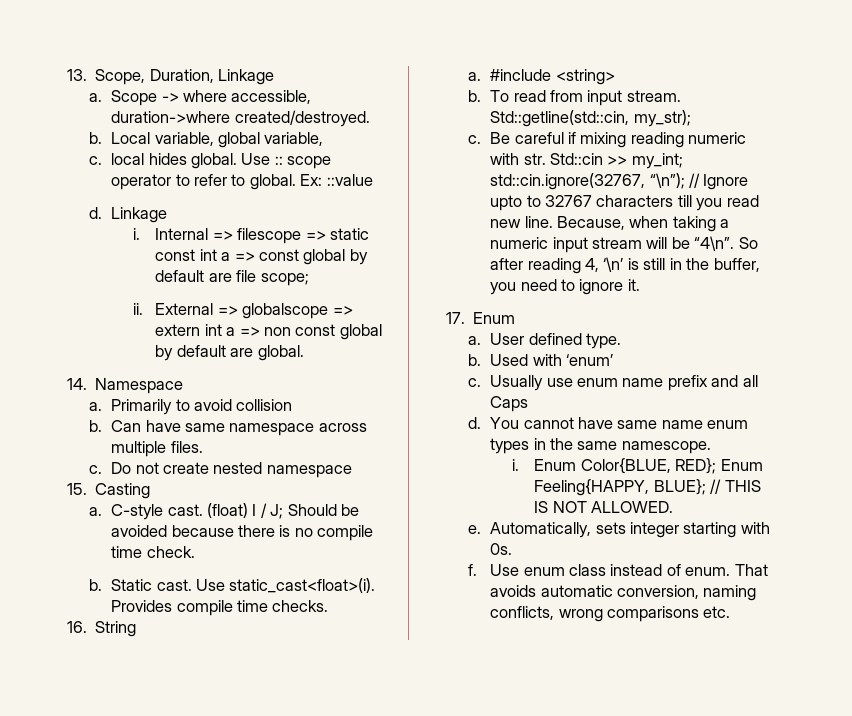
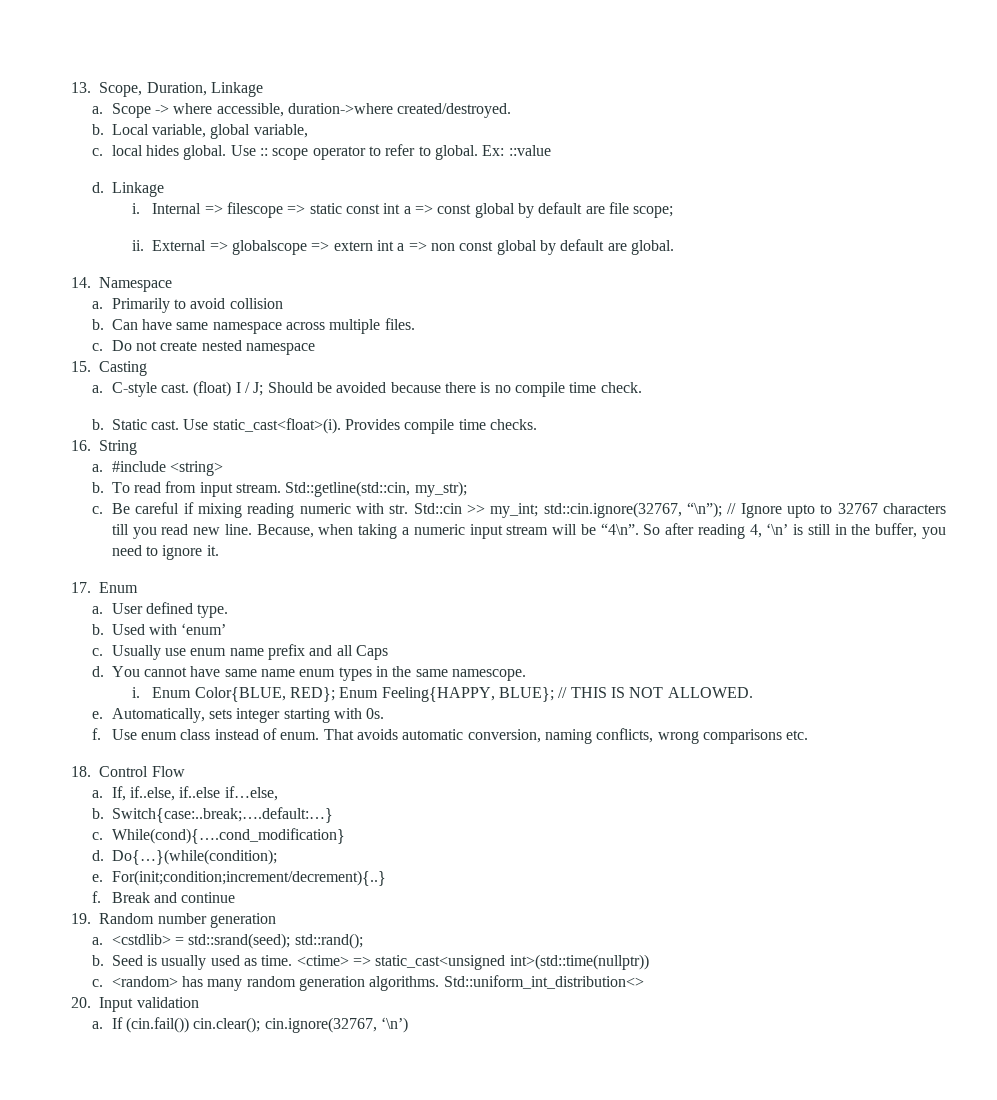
+ 18. Control Flow
+ a. If, if..else, if..else if…else,
+ b. Switch{case:..break;….default:…}
+ c. While(cond){….cond_modification}
+ d. Do{…}(while(condition);
+ e. For(init;condition;increment/decrement){..}
+ f. Break and continue
+ 19. Random number generation
+ a. <cstdlib> = std::srand(seed); std::rand();
+ b. Seed is usually used as time. <ctime> => static_cast<unsigned int>(std::time(nullptr))
+ c. <random> has many random generation algorithms. Std::uniform_int_distribution<>
+ 20. Input validation
+ a. If (cin.fail()) cin.clear(); cin.ignore(32767, ‘\n’)

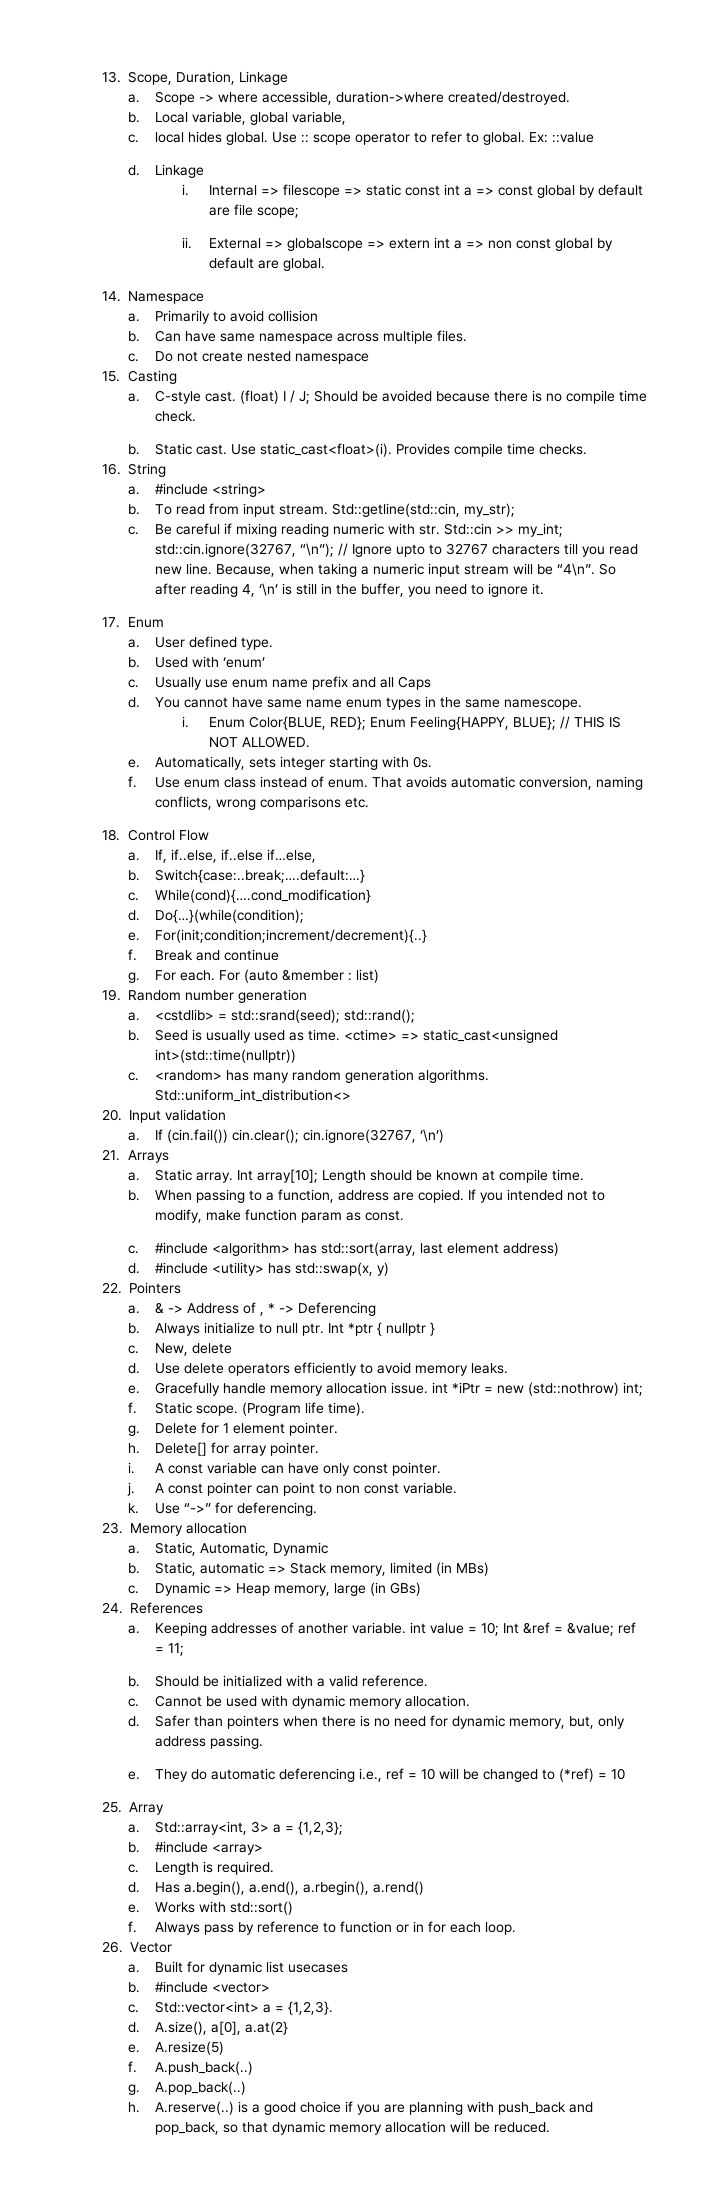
+ g. For each. For (auto &member : list)
+ 21. Arrays
+ a. Static array. Int array[10]; Length should be known at compile time.
+ b. When passing to a function, address are copied. If you intended not to modify, make function param as const.
+ c. #include <algorithm> has std::sort(array, last element address)
+ d. #include <utility> has std::swap(x, y)
+ 22. Pointers
+ a. & -> Address of , * -> Deferencing
+ b. Always initialize to null ptr. Int *ptr { nullptr }
+ c. New, delete
+ d. Use delete operators efficiently to avoid memory leaks.
+ e. Gracefully handle memory allocation issue. int *iPtr = new (std::nothrow) int;
+ f. Static scope. (Program life time).
+ g. Delete for 1 element pointer.
+ h. Delete[] for array pointer.
+ i. A const variable can have only const pointer.
+ j. A const pointer can point to non const variable.
+ k. Use “->” for deferencing.
+ 23. Memory allocation
+ a. Static, Automatic, Dynamic
+ b. Static, automatic => Stack memory, limited (in MBs)
+ c. Dynamic => Heap memory, large (in GBs)
+ 24. References
+ a. Keeping addresses of another variable. int value = 10; Int &ref = &value; ref = 11;
+ b. Should be initialized with a valid reference.
+ c. Cannot be used with dynamic memory allocation.
+ d. Safer than pointers when there is no need for dynamic memory, but, only address passing.
+ e. They do automatic deferencing i.e., ref = 10 will be changed to (*ref) = 10
+ 25. Array
+ a. Std::array<int, 3> a = {1,2,3};
+ b. #include <array>
+ c. Length is required.
+ d. Has a.begin(), a.end(), a.rbegin(), a.rend()
+ e. Works with std::sort()
+ f. Always pass by reference to function or in for each loop.
+ 26. Vector
+ a. Built for dynamic list usecases
+ b. #include <vector>
+ c. Std::vector<int> a = {1,2,3}.
+ d. A.size(), a[0], a.at(2}
+ e. A.resize(5)
+ f. A.push_back(..)
+ g. A.pop_back(..)
+ h. A.reserve(..) is a good choice if you are planning with push_back and pop_back, so that dynamic memory allocation will be reduced.

